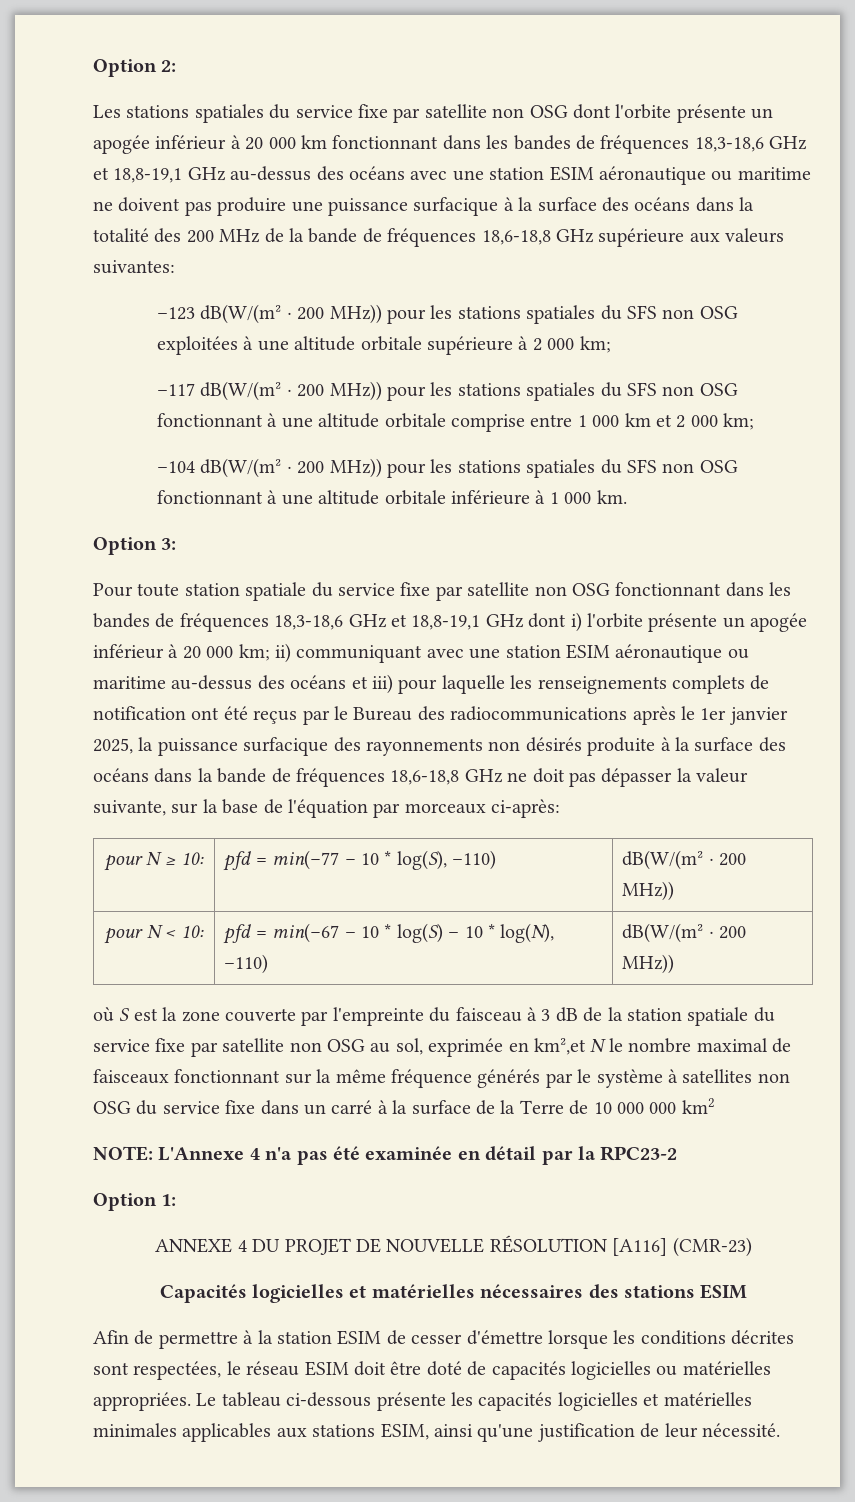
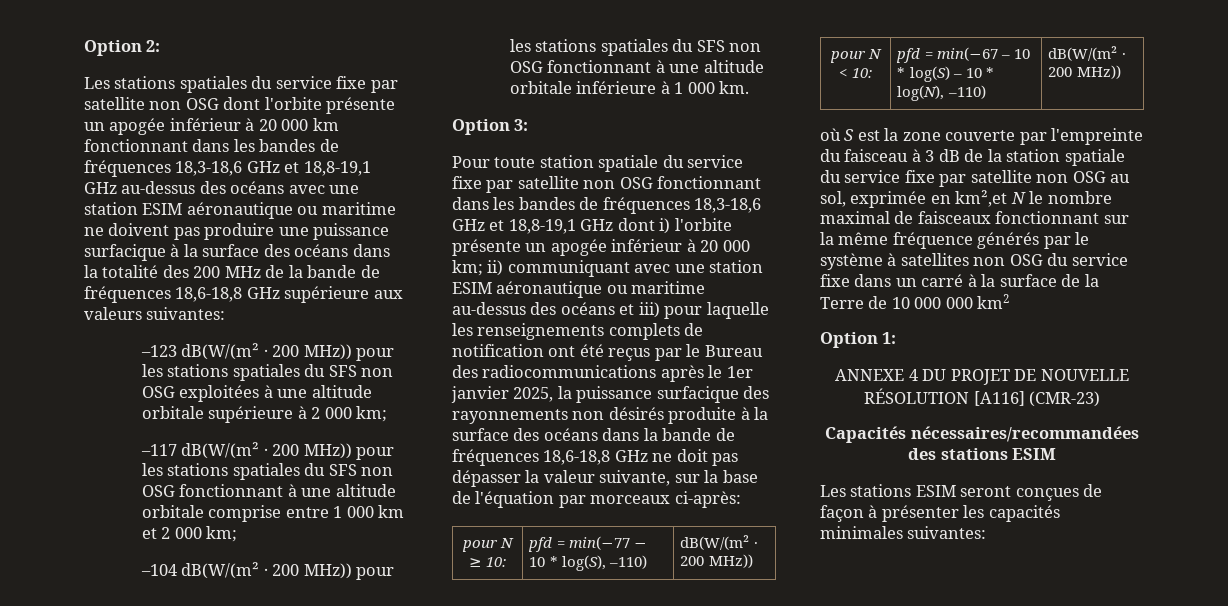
- NOTE: L'Annexe 4 n'a pas été examinée en détail par la RPC23-2
- Capacités logicielles et matérielles nécessaires des stations ESIM
+ Capacités nécessaires/recommandées des stations ESIM
- Afin de permettre à la station ESIM de cesser d'émettre lorsque les conditions décrites sont respectées, le réseau ESIM doit être doté de capacités logicielles ou matérielles appropriées. Le tableau ci-dessous présente les capacités logicielles et matérielles minimales applicables aux stations ESIM, ainsi qu'une justification de leur nécessité.
+ Les stations ESIM seront conçues de façon à présenter les capacités minimales suivantes:

